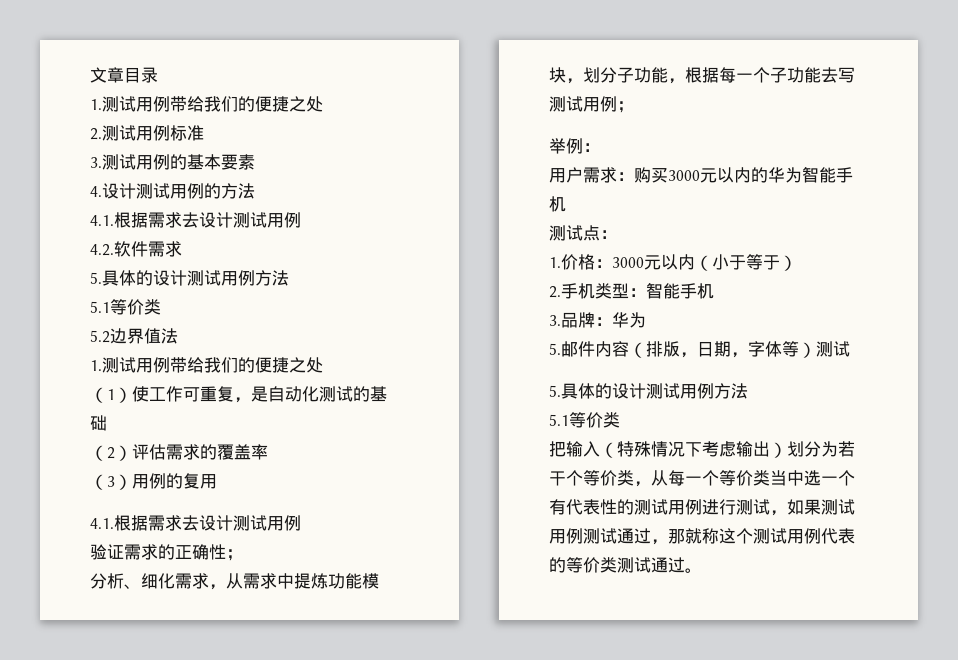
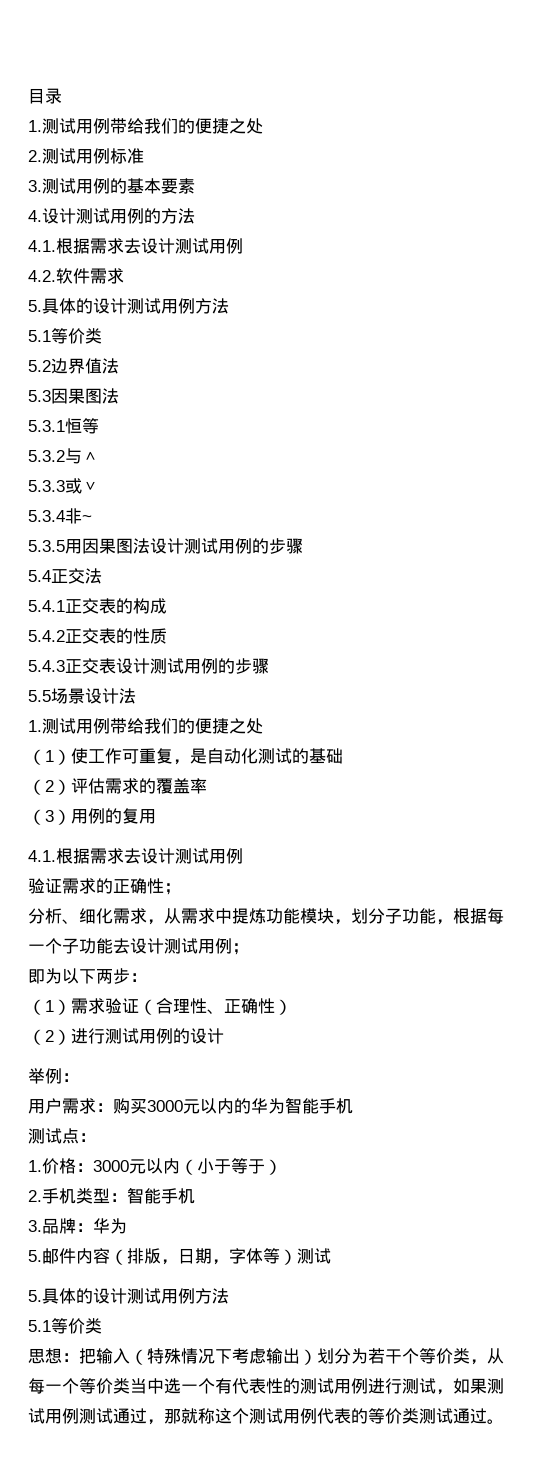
- 文章目录
+ 目录
+ 5.3因果图法
+ 5.3.1恒等
+ 5.3.2与∧
+ 5.3.3或∨
+ 5.3.4非~
+ 5.3.5用因果图法设计测试用例的步骤
+ 5.4正交法
+ 5.4.1正交表的构成
+ 5.4.2正交表的性质
+ 5.4.3正交表设计测试用例的步骤
+ 5.5场景设计法
- 分析、细化需求，从需求中提炼功能模块，划分子功能，根据每一个子功能去写测试用例；
+ 分析、细化需求，从需求中提炼功能模块，划分子功能，根据每一个子功能去设计测试用例；
+ 即为以下两步：
+ （1）需求验证（合理性、正确性）
+ （2）进行测试用例的设计
- 把输入（特殊情况下考虑输出）划分为若干个等价类，从每一个等价类当中选一个有代表性的测试用例进行测试，如果测试用例测试通过，那就称这个测试用例代表的等价类测试通过。
+ 思想：把输入（特殊情况下考虑输出）划分为若干个等价类，从每一个等价类当中选一个有代表性的测试用例进行测试，如果测试用例测试通过，那就称这个测试用例代表的等价类测试通过。

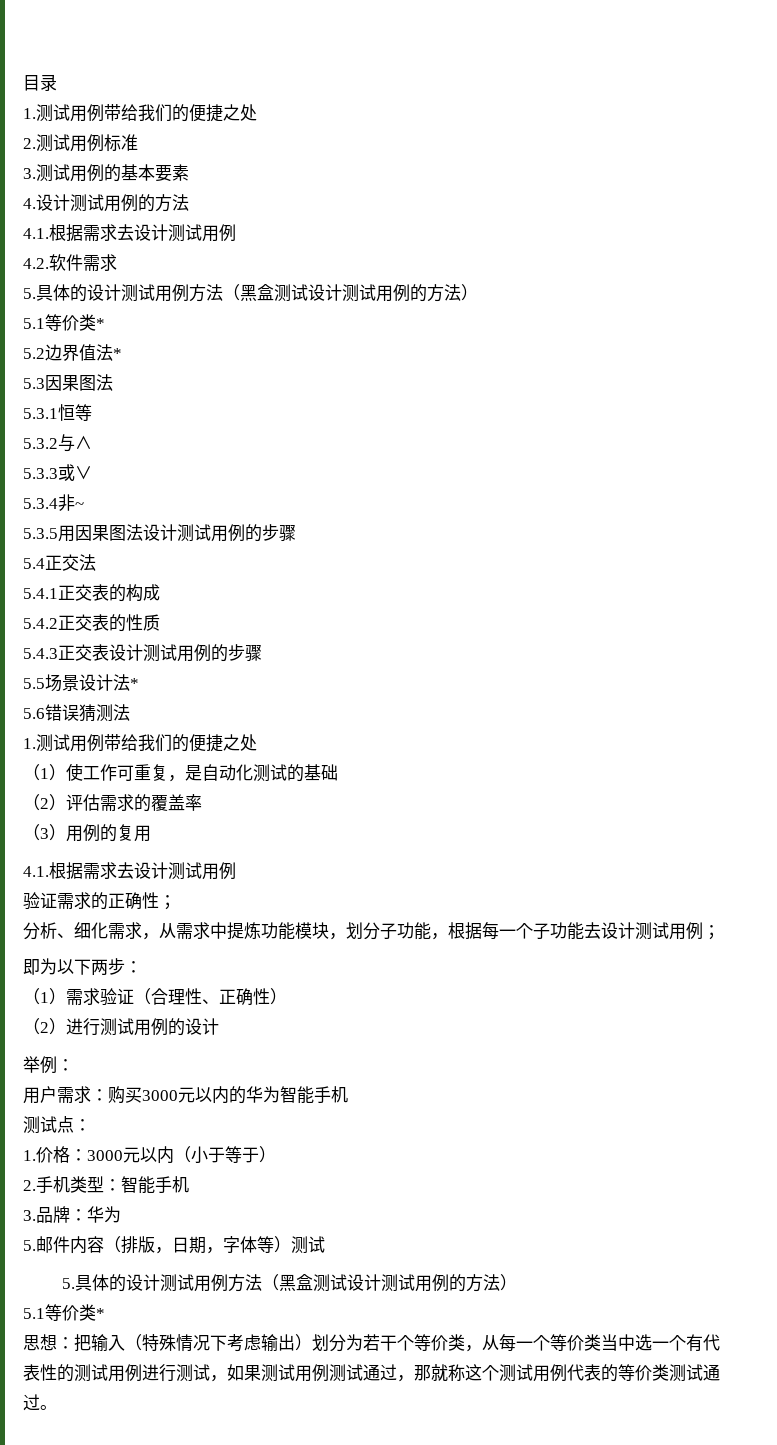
  4.2.软件需求
- 5.具体的设计测试用例方法
- 5.1等价类
+ 5.具体的设计测试用例方法（黑盒测试设计测试用例的方法）
+ 5.1等价类*
- 5.2边界值法
+ 5.2边界值法*
- 5.5场景设计法
+ 5.5场景设计法*
+ 5.6错误猜测法
  5.邮件内容（排版，日期，字体等）测试
- 5.具体的设计测试用例方法
- 5.1等价类
+ 5.具体的设计测试用例方法（黑盒测试设计测试用例的方法）
+ 5.1等价类*

